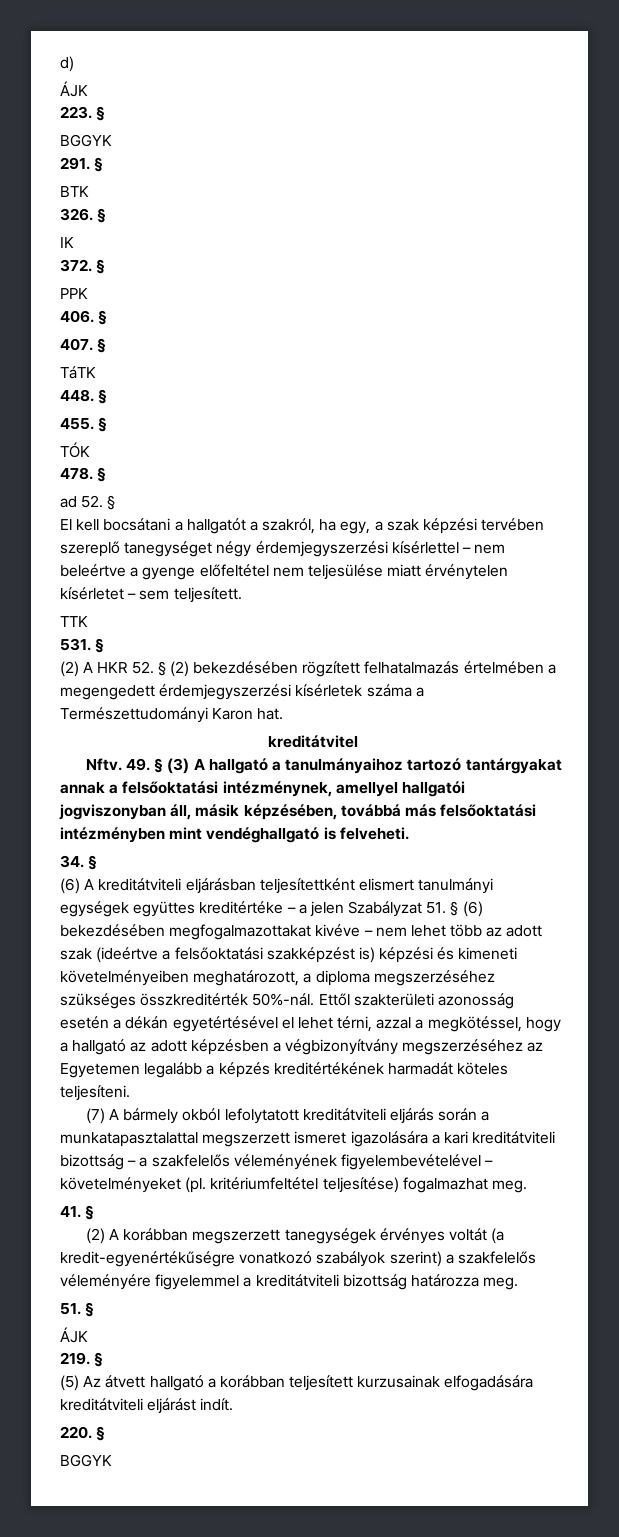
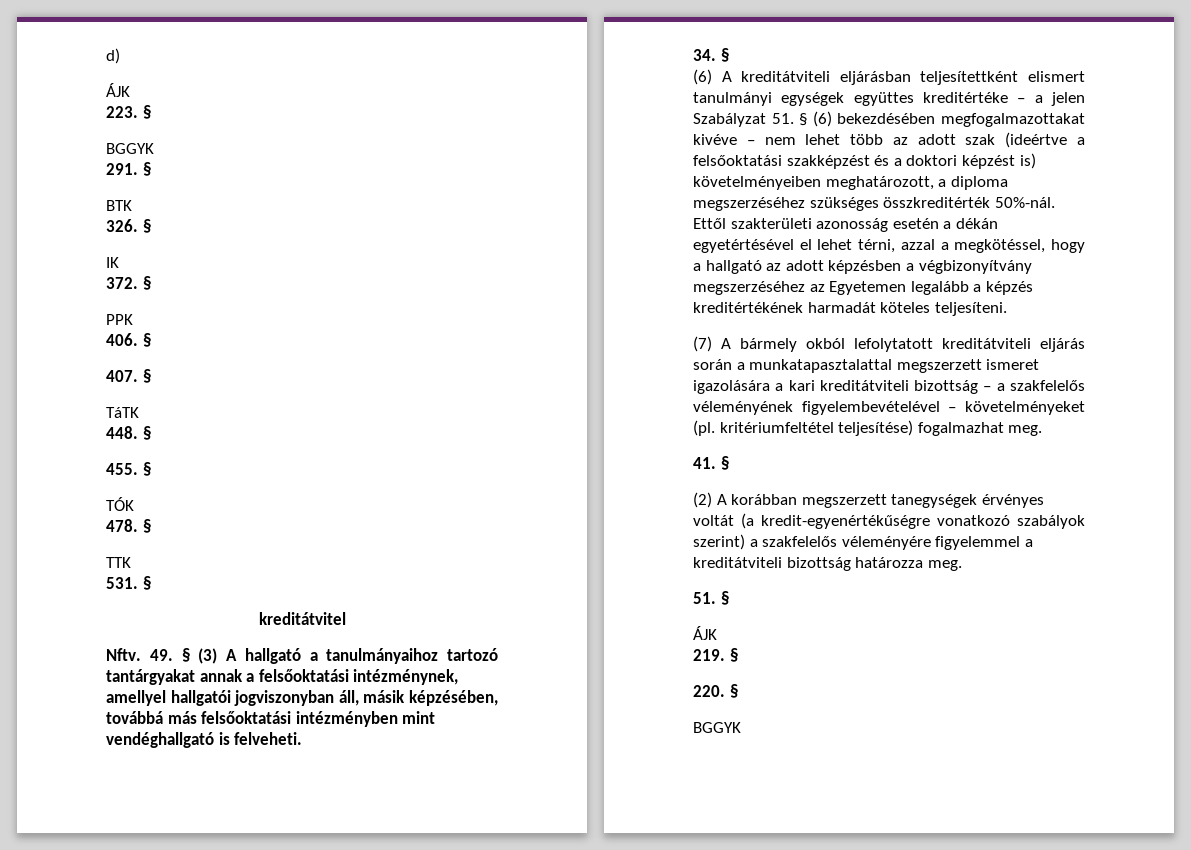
- ad 52. §
- El kell bocsátani a hallgatót a szakról, ha egy, a szak képzési tervében szereplő tanegységet négy érdemjegyszerzési kísérlettel – nem beleértve a gyenge előfeltétel nem teljesülése miatt érvénytelen kísérletet – sem teljesített.
  TTK
  531. §
- (2) A HKR 52. § (2) bekezdésében rögzített felhatalmazás értelmében a megengedett érdemjegyszerzési kísérletek száma a Természettudományi Karon hat.
- (6) A kreditátviteli eljárásban teljesítettként elismert tanulmányi egységek együttes kreditértéke – a jelen Szabályzat 51. § (6) bekezdésében megfogalmazottakat kivéve – nem lehet több az adott szak (ideértve a felsőoktatási szakképzést is) képzési és kimeneti követelményeiben meghatározott, a diploma megszerzéséhez szükséges összkreditérték 50%-nál.
+ (6) A kreditátviteli eljárásban teljesítettként elismert tanulmányi egységek együttes kreditértéke – a jelen Szabályzat 51. § (6) bekezdésében megfogalmazottakat kivéve – nem lehet több az adott szak (ideértve a felsőoktatási szakképzést és a doktori képzést is) követelményeiben meghatározott, a diploma megszerzéséhez szükséges összkreditérték 50%-nál.
- (5) Az átvett hallgató a korábban teljesített kurzusainak elfogadására kreditátviteli eljárást indít.

